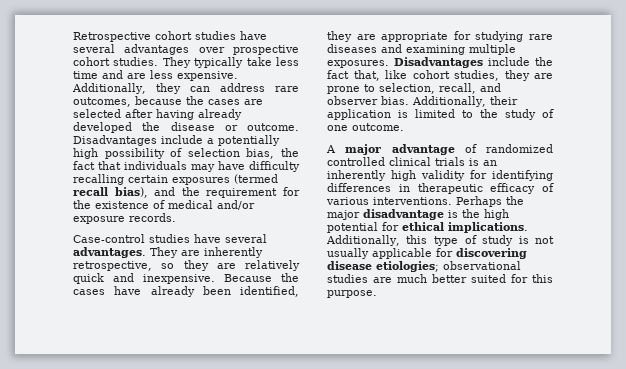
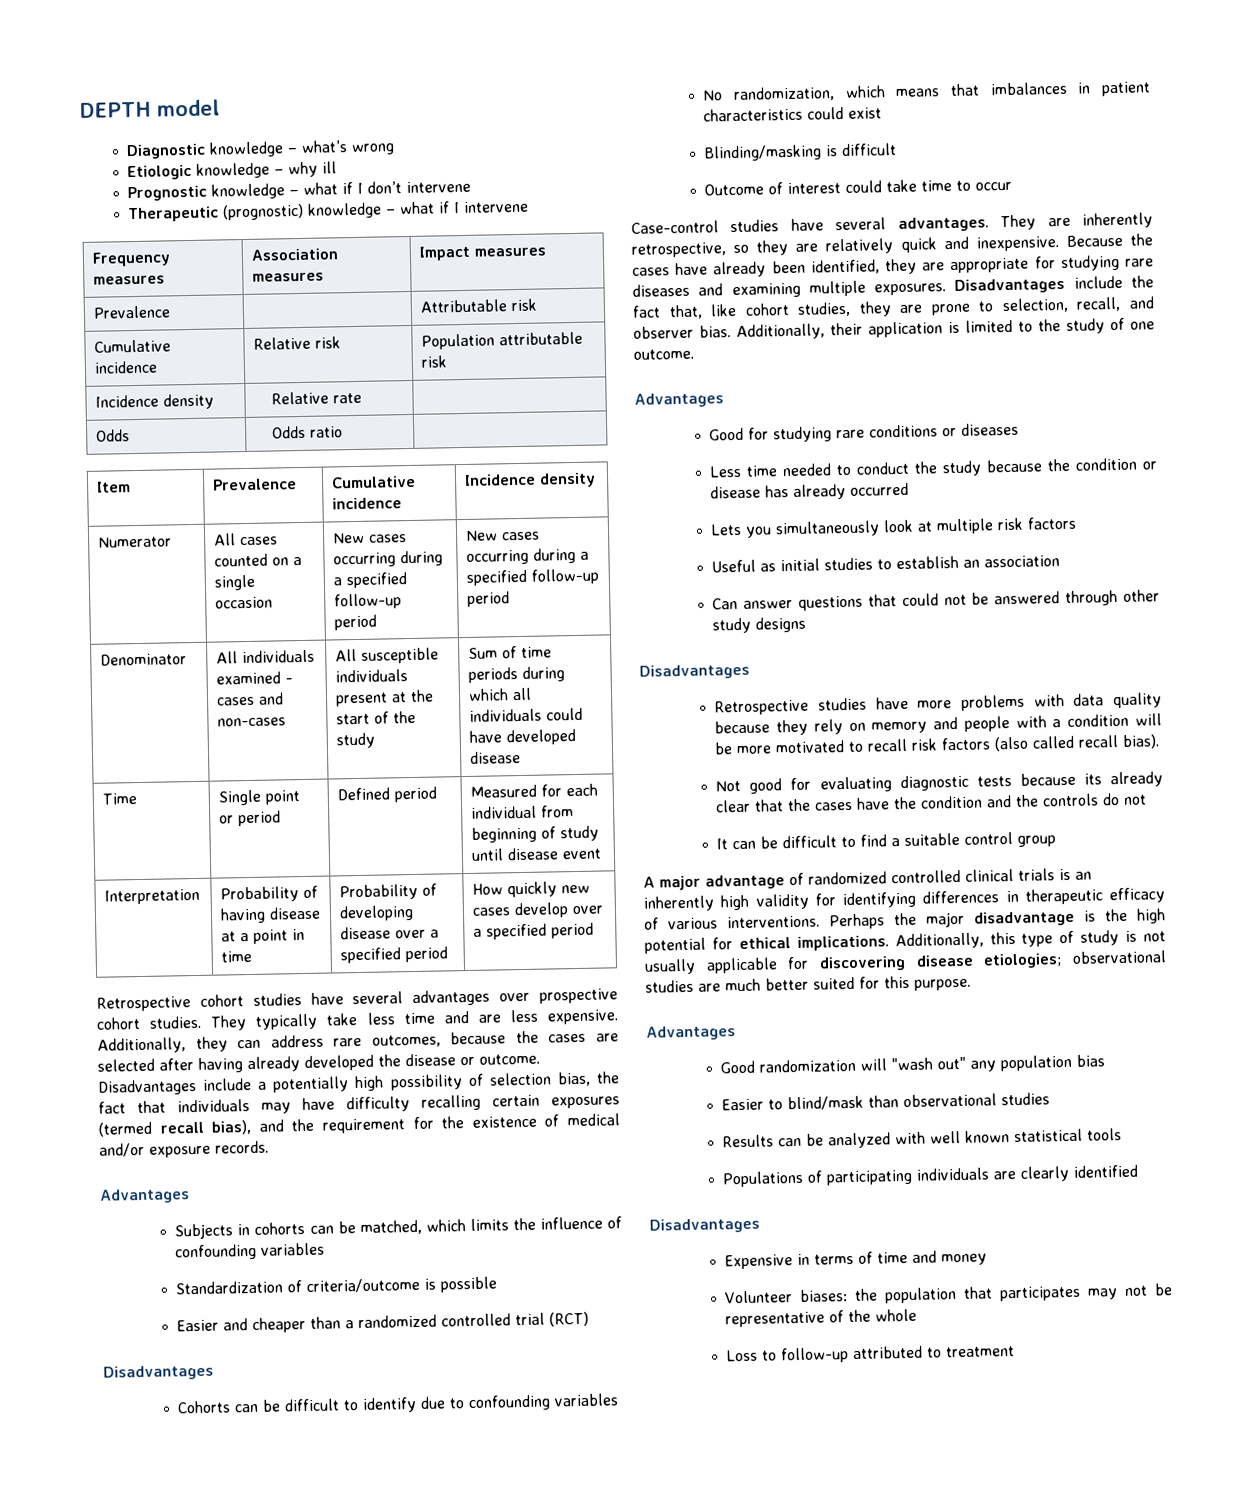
+ DEPTH model
+ Diagnostic knowledge – what’s wrong
+ Etiologic knowledge – why ill
+ Prognostic knowledge – what if I don’t intervene
+ Therapeutic (prognostic) knowledge – what if I intervene
+ Frequency measures | Association measures | Impact measures
+ Prevalence | | Attributable risk
+ Cumulative incidence | Relative risk | Population attributable risk
+ Incidence density | Relative rate |
+ Odds | Odds ratio |
+ Item | Prevalence | Cumulative incidence | Incidence density
+ Numerator | All cases counted on a single occasion | New cases occurring during a specified follow-up period | New cases occurring during a specified follow-up period
+ Denominator | All individuals examined - cases and non-cases | All susceptible individuals present at the start of the study | Sum of time periods during which all individuals could have developed disease
+ Time | Single point or period | Defined period | Measured for each individual from beginning of study until disease event
+ Interpretation | Probability of having disease at a point in time | Probability of developing disease over a specified period | How quickly new cases develop over a specified period
  Disadvantages include a potentially high possibility of selection bias, the fact that individuals may have difficulty recalling certain exposures (termed recall bias), and the requirement for the existence of medical and/or exposure records.
+ Advantages
+ Subjects in cohorts can be matched, which limits the influence of confounding variables
+ Standardization of criteria/outcome is possible
+ Easier and cheaper than a randomized controlled trial (RCT)
+ Disadvantages
+ Cohorts can be difficult to identify due to confounding variables
+ No randomization, which means that imbalances in patient characteristics could exist
+ Blinding/masking is difficult
+ Outcome of interest could take time to occur
  Additionally, their application is limited to the study of one outcome.
+ Advantages
+ Good for studying rare conditions or diseases
+ Less time needed to conduct the study because the condition or disease has already occurred
+ Lets you simultaneously look at multiple risk factors
+ Useful as initial studies to establish an association
+ Can answer questions that could not be answered through other study designs
+ Disadvantages
+ Retrospective studies have more problems with data quality because they rely on memory and people with a condition will be more motivated to recall risk factors (also called recall bias).
+ Not good for evaluating diagnostic tests because its already clear that the cases have the condition and the controls do not
+ It can be difficult to find a suitable control group
  Additionally, this type of study is not usually applicable for discovering disease etiologies; observational studies are much better suited for this purpose.
+ Advantages
+ Good randomization will "wash out" any population bias
+ Easier to blind/mask than observational studies
+ Results can be analyzed with well known statistical tools
+ Populations of participating individuals are clearly identified
+ Disadvantages
+ Expensive in terms of time and money
+ Volunteer biases: the population that participates may not be representative of the whole
+ Loss to follow-up attributed to treatment

